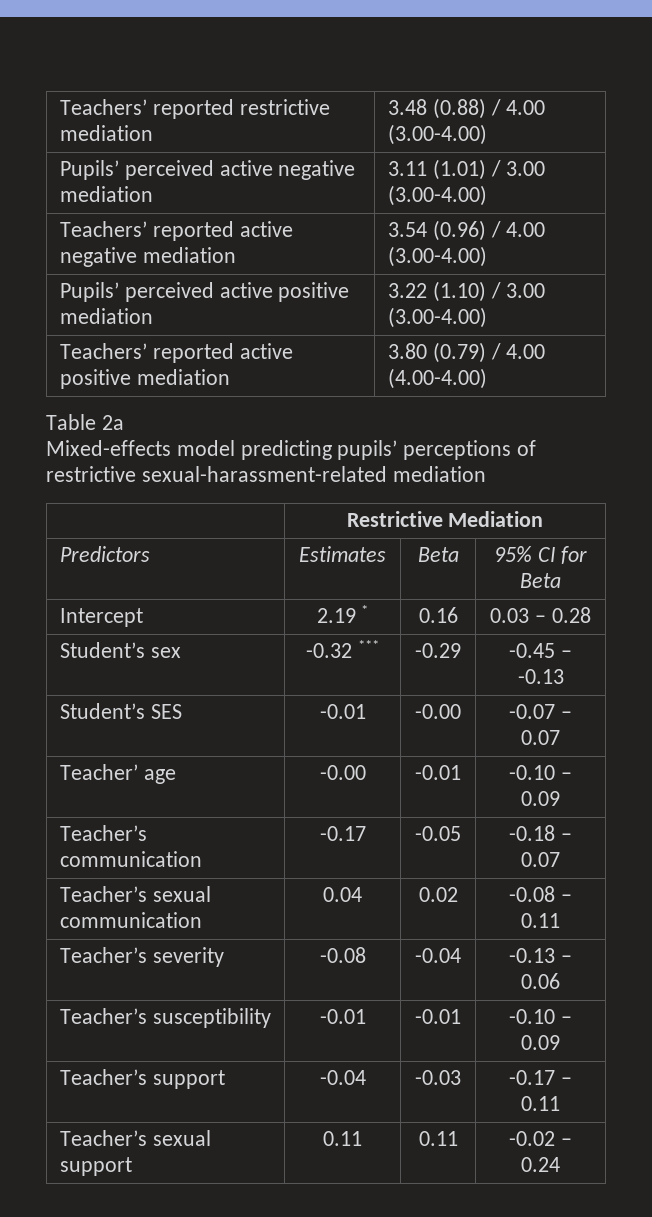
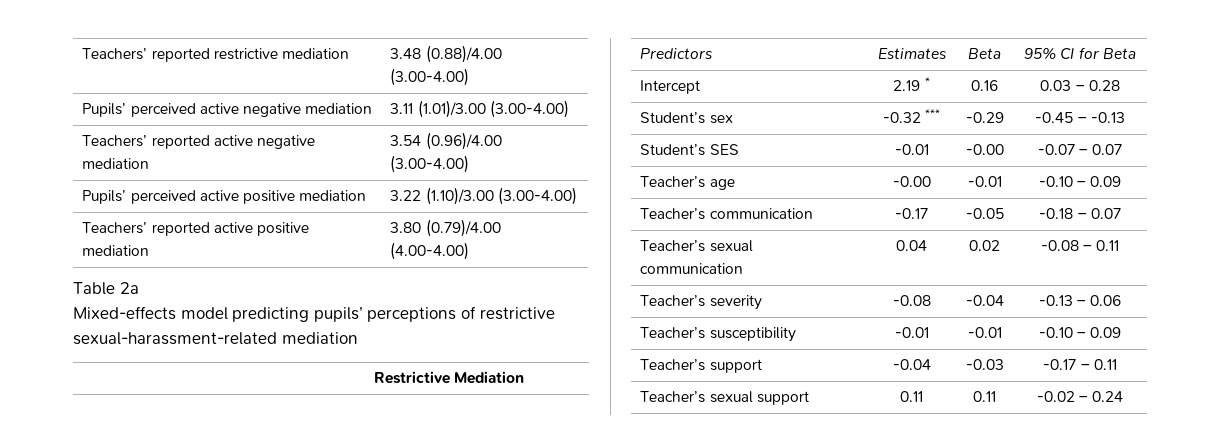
- Teachers’ reported restrictive mediation | 3.48 (0.88) / 4.00 (3.00-4.00)
+ Teachers’ reported restrictive mediation | 3.48 (0.88)/4.00 (3.00-4.00)
- Pupils’ perceived active negative mediation | 3.11 (1.01) / 3.00 (3.00-4.00)
+ Pupils’ perceived active negative mediation | 3.11 (1.01)/3.00 (3.00-4.00)
- Teachers’ reported active negative mediation | 3.54 (0.96) / 4.00 (3.00-4.00)
+ Teachers’ reported active negative mediation | 3.54 (0.96)/4.00 (3.00-4.00)
- Pupils’ perceived active positive mediation | 3.22 (1.10) / 3.00 (3.00-4.00)
+ Pupils’ perceived active positive mediation | 3.22 (1.10)/3.00 (3.00-4.00)
- Teachers’ reported active positive mediation | 3.80 (0.79) / 4.00 (4.00-4.00)
+ Teachers’ reported active positive mediation | 3.80 (0.79)/4.00 (4.00-4.00)
- Teacher’ age | -0.00 | -0.01 | -0.10 – 0.09
+ Teacher’s age | -0.00 | -0.01 | -0.10 – 0.09

